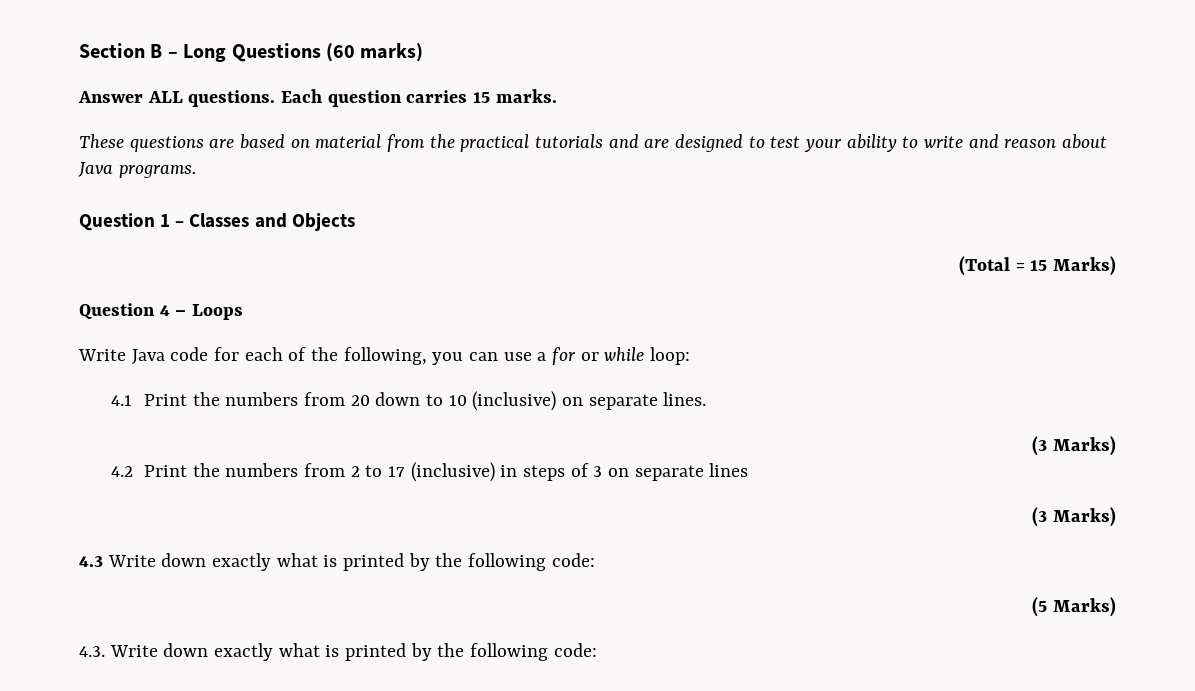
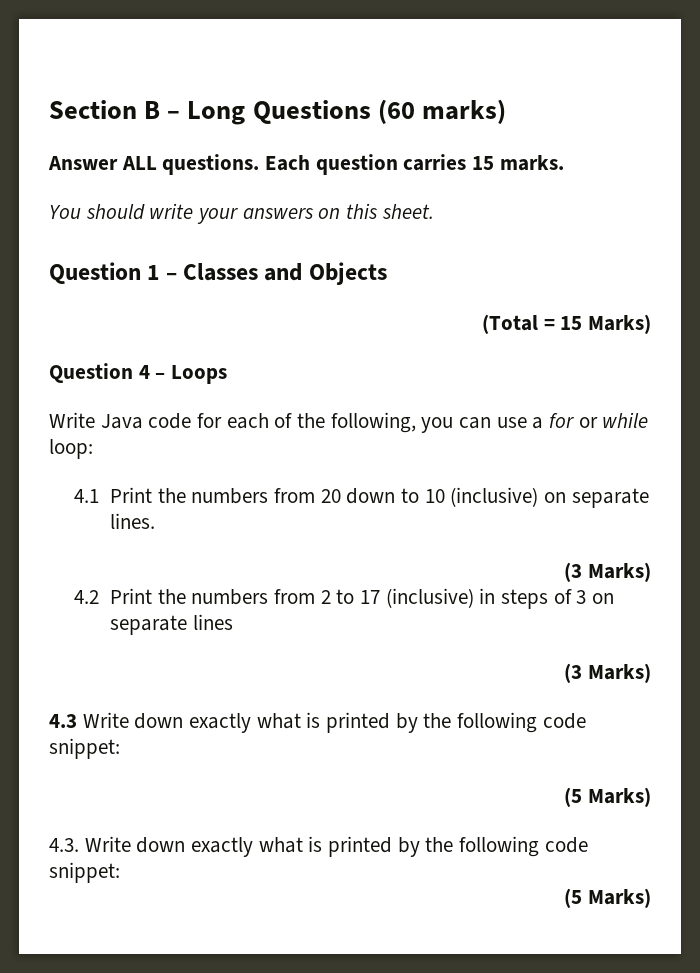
- These questions are based on material from the practical tutorials and are designed to test your ability to write and reason about Java programs.
+ You should write your answers on this sheet.
- 4.3 Write down exactly what is printed by the following code:
+ 4.3 Write down exactly what is printed by the following code snippet:
- 4.3. Write down exactly what is printed by the following code:
+ 4.3. Write down exactly what is printed by the following code snippet:
+ (5 Marks)

